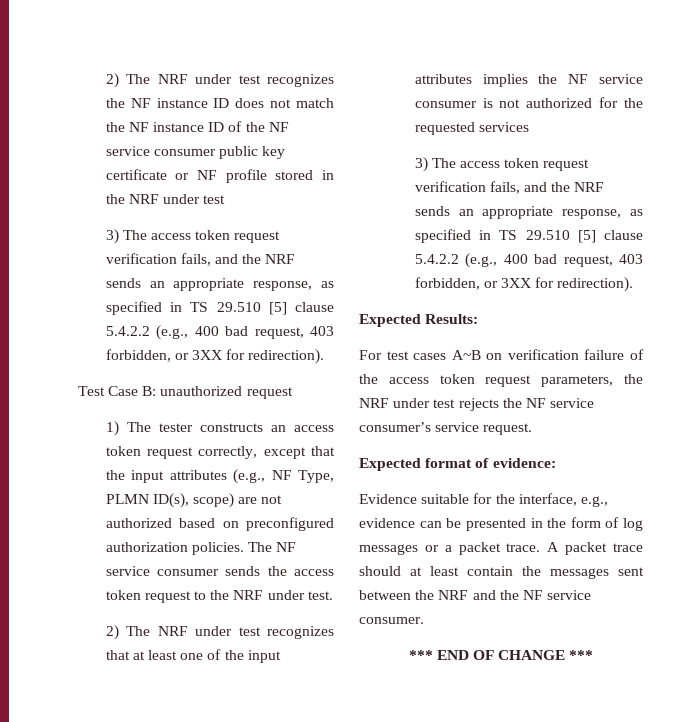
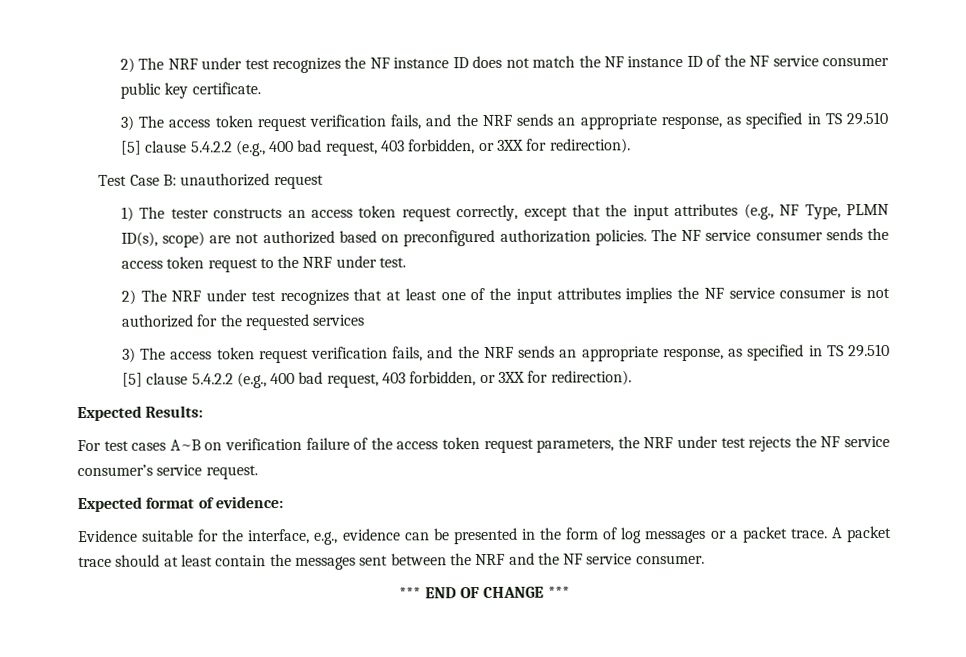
- 2) The NRF under test recognizes the NF instance ID does not match the NF instance ID of the NF service consumer public key certificate or NF profile stored in the NRF under test
+ 2) The NRF under test recognizes the NF instance ID does not match the NF instance ID of the NF service consumer public key certificate.

